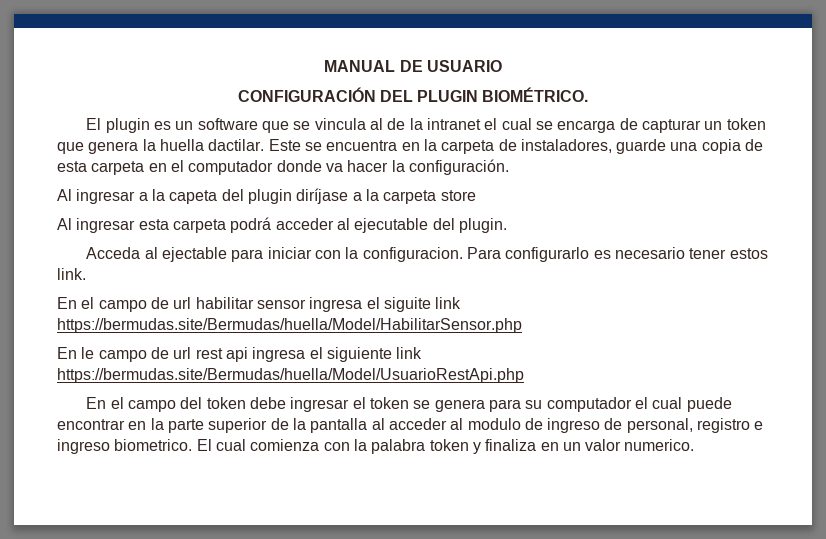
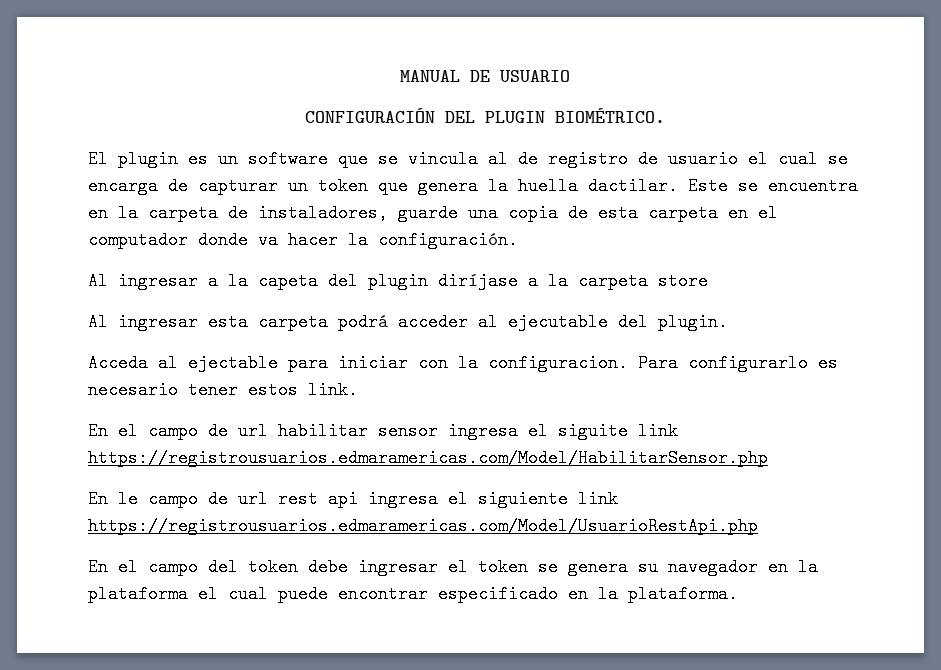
- El plugin es un software que se vincula al de la intranet el cual se encarga de capturar un token que genera la huella dactilar.
+ El plugin es un software que se vincula al de registro de usuario el cual se encarga de capturar un token que genera la huella dactilar.
- En el campo de url habilitar sensor ingresa el siguite link https://bermudas.site/Bermudas/huella/Model/HabilitarSensor.php
+ En el campo de url habilitar sensor ingresa el siguite link https://registrousuarios.edmaramericas.com/Model/HabilitarSensor.php
- En le campo de url rest api ingresa el siguiente link https://bermudas.site/Bermudas/huella/Model/UsuarioRestApi.php
+ En le campo de url rest api ingresa el siguiente link https://registrousuarios.edmaramericas.com/Model/UsuarioRestApi.php
- En el campo del token debe ingresar el token se genera para su computador el cual puede encontrar en la parte superior de la pantalla al acceder al modulo de ingreso de personal, registro e ingreso biometrico. El cual comienza con la palabra token y finaliza en un valor numerico.
+ En el campo del token debe ingresar el token se genera su navegador en la plataforma el cual puede encontrar especificado en la plataforma.

